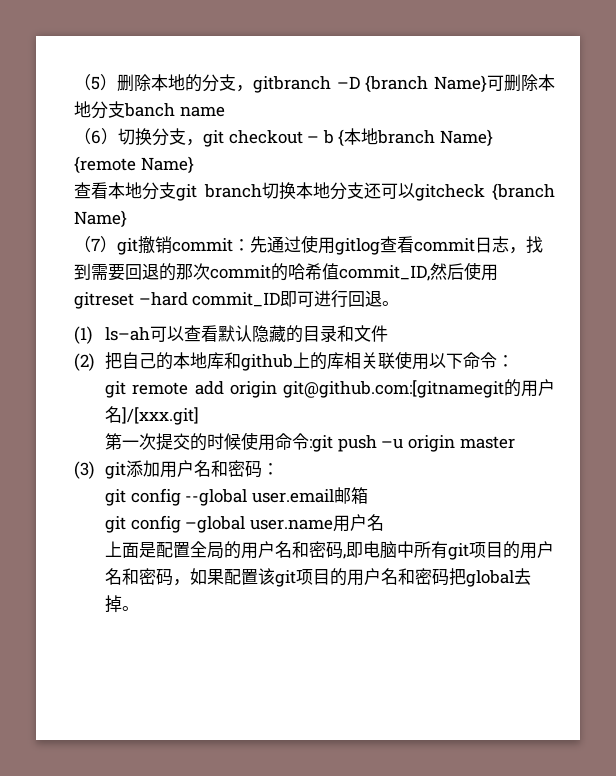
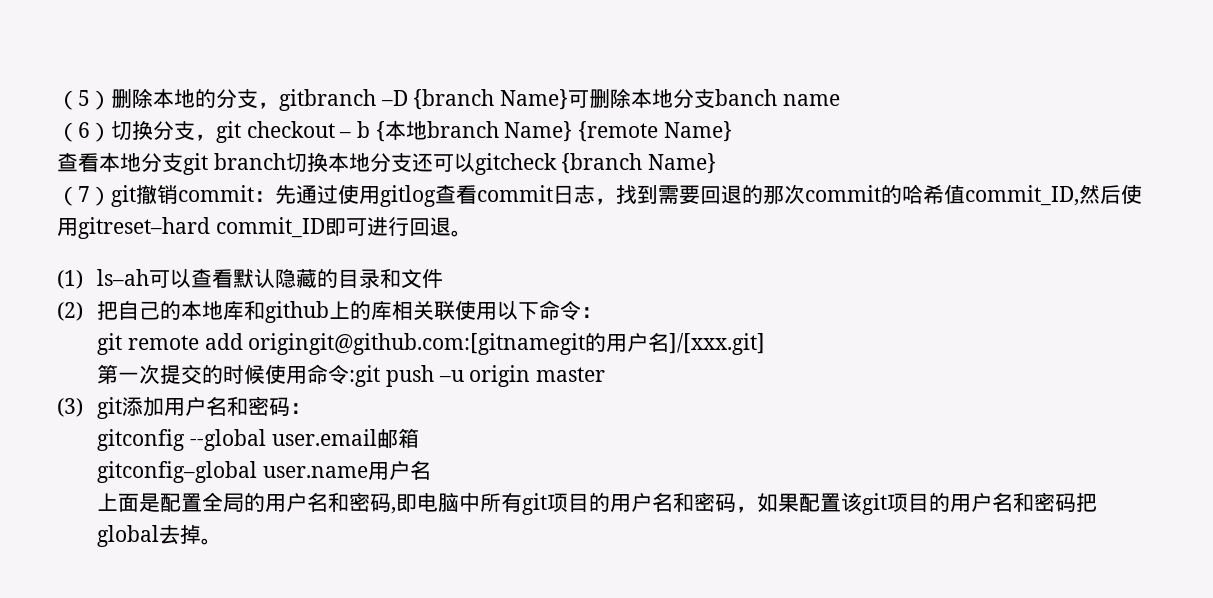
- （7）git撤销commit：先通过使用gitlog查看commit日志，找到需要回退的那次commit的哈希值commit_ID,然后使用gitreset –hard commit_ID即可进行回退。
+ （7）git撤销commit：先通过使用gitlog查看commit日志，找到需要回退的那次commit的哈希值commit_ID,然后使用gitreset–hard commit_ID即可进行回退。
- git remote add origin git@github.com:[gitnamegit的用户名]/[xxx.git]
+ git remote add origingit@github.com:[gitnamegit的用户名]/[xxx.git]
- git config --global user.email邮箱
+ gitconfig --global user.email邮箱
- git config –global user.name用户名
+ gitconfig–global user.name用户名

